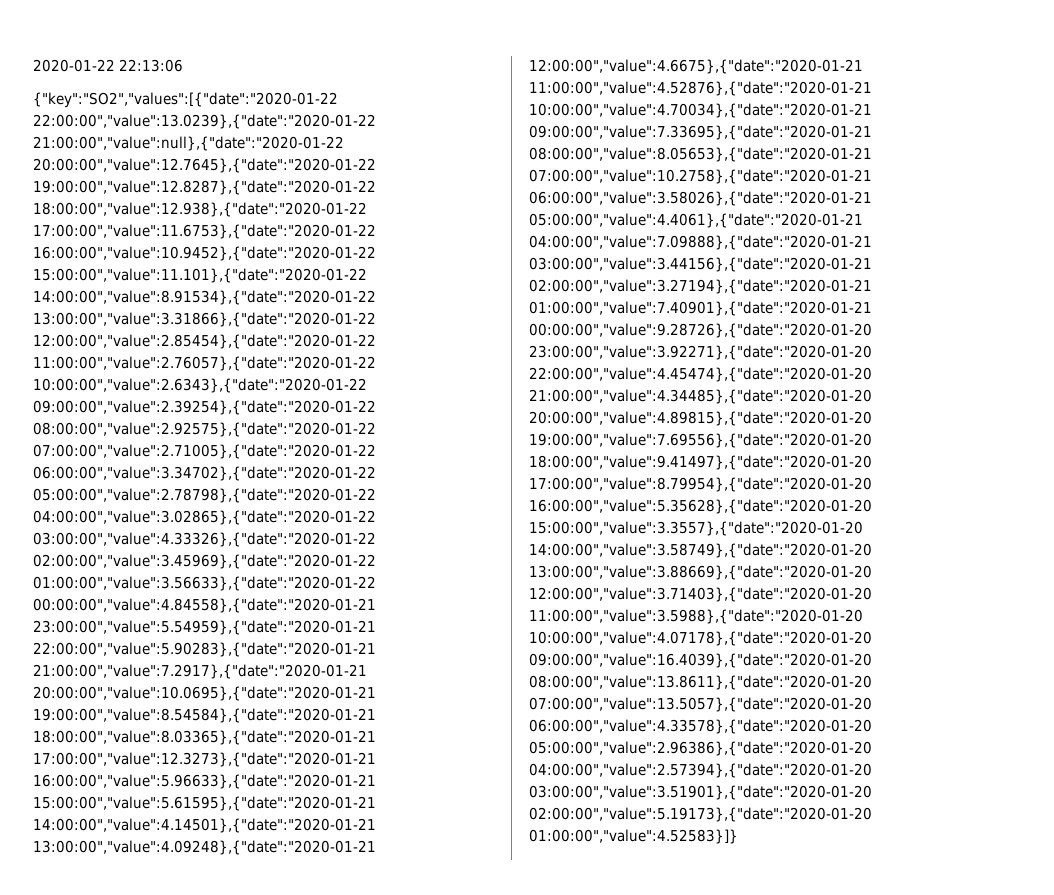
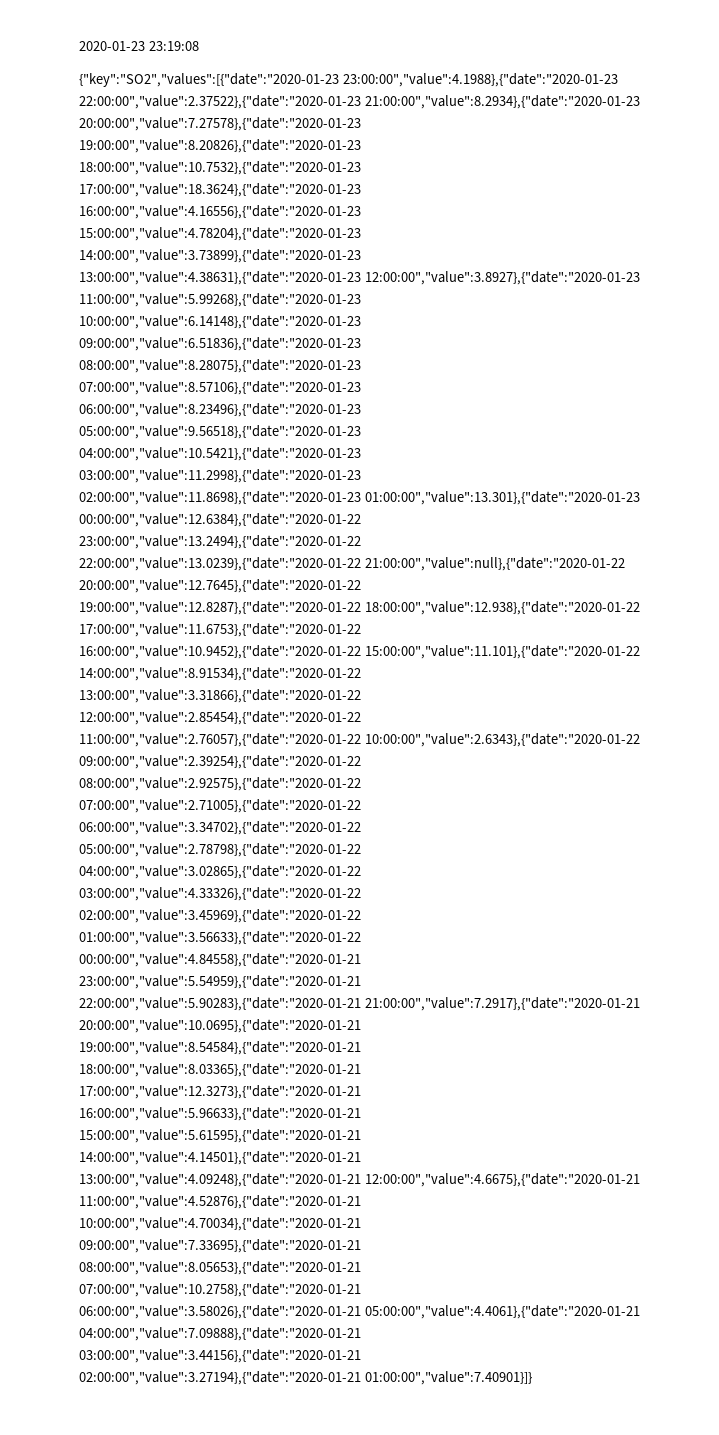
- 2020-01-22 22:13:06
- {"key":"SO2","values":[{"date":"2020-01-22 22:00:00","value":13.0239},{"date":"2020-01-22 21:00:00","value":null},{"date":"2020-01-22 20:00:00","value":12.7645},{"date":"2020-01-22 19:00:00","value":12.8287},{"date":"2020-01-22 18:00:00","value":12.938},{"date":"2020-01-22 17:00:00","value":11.6753},{"date":"2020-01-22 16:00:00","value":10.9452},{"date":"2020-01-22 15:00:00","value":11.101},{"date":"2020-01-22 14:00:00","value":8.91534},{"date":"2020-01-22 13:00:00","value":3.31866},{"date":"2020-01-22 12:00:00","value":2.85454},{"date":"2020-01-22 11:00:00","value":2.76057},{"date":"2020-01-22 10:00:00","value":2.6343},{"date":"2020-01-22 09:00:00","value":2.39254},{"date":"2020-01-22 08:00:00","value":2.92575},{"date":"2020-01-22 07:00:00","value":2.71005},{"date":"2020-01-22 06:00:00","value":3.34702},{"date":"2020-01-22 05:00:00","value":2.78798},{"date":"2020-01-22 04:00:00","value":3.02865},{"date":"2020-01-22 03:00:00","value":4.33326},{"date":"2020-01-22 02:00:00","value":3.45969},{"date":"2020-01-22 01:00:00","value":3.56633},{"date":"2020-01-22 00:00:00","value":4.84558},{"date":"2020-01-21 23:00:00","value":5.54959},{"date":"2020-01-21 22:00:00","value":5.90283},{"date":"2020-01-21 21:00:00","value":7.2917},{"date":"2020-01-21 20:00:00","value":10.0695},{"date":"2020-01-21 19:00:00","value":8.54584},{"date":"2020-01-21 18:00:00","value":8.03365},{"date":"2020-01-21 17:00:00","value":12.3273},{"date":"2020-01-21 16:00:00","value":5.96633},{"date":"2020-01-21 15:00:00","value":5.61595},{"date":"2020-01-21 14:00:00","value":4.14501},{"date":"2020-01-21 13:00:00","value":4.09248},{"date":"2020-01-21 12:00:00","value":4.6675},{"date":"2020-01-21 11:00:00","value":4.52876},{"date":"2020-01-21 10:00:00","value":4.70034},{"date":"2020-01-21 09:00:00","value":7.33695},{"date":"2020-01-21 08:00:00","value":8.05653},{"date":"2020-01-21 07:00:00","value":10.2758},{"date":"2020-01-21 06:00:00","value":3.58026},{"date":"2020-01-21 05:00:00","value":4.4061},{"date":"2020-01-21 04:00:00","value":7.09888},{"date":"2020-01-21 03:00:00","value":3.44156},{"date":"2020-01-21 02:00:00","value":3.27194},{"date":"2020-01-21 01:00:00","value":7.40901},{"date":"2020-01-21 00:00:00","value":9.28726},{"date":"2020-01-20 23:00:00","value":3.92271},{"date":"2020-01-20 22:00:00","value":4.45474},{"date":"2020-01-20 21:00:00","value":4.34485},{"date":"2020-01-20 20:00:00","value":4.89815},{"date":"2020-01-20 19:00:00","value":7.69556},{"date":"2020-01-20 18:00:00","value":9.41497},{"date":"2020-01-20 17:00:00","value":8.79954},{"date":"2020-01-20 16:00:00","value":5.35628},{"date":"2020-01-20 15:00:00","value":3.3557},{"date":"2020-01-20 14:00:00","value":3.58749},{"date":"2020-01-20 13:00:00","value":3.88669},{"date":"2020-01-20 12:00:00","value":3.71403},{"date":"2020-01-20 11:00:00","value":3.5988},{"date":"2020-01-20 10:00:00","value":4.07178},{"date":"2020-01-20 09:00:00","value":16.4039},{"date":"2020-01-20 08:00:00","value":13.8611},{"date":"2020-01-20 07:00:00","value":13.5057},{"date":"2020-01-20 06:00:00","value":4.33578},{"date":"2020-01-20 05:00:00","value":2.96386},{"date":"2020-01-20 04:00:00","value":2.57394},{"date":"2020-01-20 03:00:00","value":3.51901},{"date":"2020-01-20 02:00:00","value":5.19173},{"date":"2020-01-20 01:00:00","value":4.52583}]}
+ 2020-01-23 23:19:08
+ {"key":"SO2","values":[{"date":"2020-01-23 23:00:00","value":4.1988},{"date":"2020-01-23 22:00:00","value":2.37522},{"date":"2020-01-23 21:00:00","value":8.2934},{"date":"2020-01-23 20:00:00","value":7.27578},{"date":"2020-01-23 19:00:00","value":8.20826},{"date":"2020-01-23 18:00:00","value":10.7532},{"date":"2020-01-23 17:00:00","value":18.3624},{"date":"2020-01-23 16:00:00","value":4.16556},{"date":"2020-01-23 15:00:00","value":4.78204},{"date":"2020-01-23 14:00:00","value":3.73899},{"date":"2020-01-23 13:00:00","value":4.38631},{"date":"2020-01-23 12:00:00","value":3.8927},{"date":"2020-01-23 11:00:00","value":5.99268},{"date":"2020-01-23 10:00:00","value":6.14148},{"date":"2020-01-23 09:00:00","value":6.51836},{"date":"2020-01-23 08:00:00","value":8.28075},{"date":"2020-01-23 07:00:00","value":8.57106},{"date":"2020-01-23 06:00:00","value":8.23496},{"date":"2020-01-23 05:00:00","value":9.56518},{"date":"2020-01-23 04:00:00","value":10.5421},{"date":"2020-01-23 03:00:00","value":11.2998},{"date":"2020-01-23 02:00:00","value":11.8698},{"date":"2020-01-23 01:00:00","value":13.301},{"date":"2020-01-23 00:00:00","value":12.6384},{"date":"2020-01-22 23:00:00","value":13.2494},{"date":"2020-01-22 22:00:00","value":13.0239},{"date":"2020-01-22 21:00:00","value":null},{"date":"2020-01-22 20:00:00","value":12.7645},{"date":"2020-01-22 19:00:00","value":12.8287},{"date":"2020-01-22 18:00:00","value":12.938},{"date":"2020-01-22 17:00:00","value":11.6753},{"date":"2020-01-22 16:00:00","value":10.9452},{"date":"2020-01-22 15:00:00","value":11.101},{"date":"2020-01-22 14:00:00","value":8.91534},{"date":"2020-01-22 13:00:00","value":3.31866},{"date":"2020-01-22 12:00:00","value":2.85454},{"date":"2020-01-22 11:00:00","value":2.76057},{"date":"2020-01-22 10:00:00","value":2.6343},{"date":"2020-01-22 09:00:00","value":2.39254},{"date":"2020-01-22 08:00:00","value":2.92575},{"date":"2020-01-22 07:00:00","value":2.71005},{"date":"2020-01-22 06:00:00","value":3.34702},{"date":"2020-01-22 05:00:00","value":2.78798},{"date":"2020-01-22 04:00:00","value":3.02865},{"date":"2020-01-22 03:00:00","value":4.33326},{"date":"2020-01-22 02:00:00","value":3.45969},{"date":"2020-01-22 01:00:00","value":3.56633},{"date":"2020-01-22 00:00:00","value":4.84558},{"date":"2020-01-21 23:00:00","value":5.54959},{"date":"2020-01-21 22:00:00","value":5.90283},{"date":"2020-01-21 21:00:00","value":7.2917},{"date":"2020-01-21 20:00:00","value":10.0695},{"date":"2020-01-21 19:00:00","value":8.54584},{"date":"2020-01-21 18:00:00","value":8.03365},{"date":"2020-01-21 17:00:00","value":12.3273},{"date":"2020-01-21 16:00:00","value":5.96633},{"date":"2020-01-21 15:00:00","value":5.61595},{"date":"2020-01-21 14:00:00","value":4.14501},{"date":"2020-01-21 13:00:00","value":4.09248},{"date":"2020-01-21 12:00:00","value":4.6675},{"date":"2020-01-21 11:00:00","value":4.52876},{"date":"2020-01-21 10:00:00","value":4.70034},{"date":"2020-01-21 09:00:00","value":7.33695},{"date":"2020-01-21 08:00:00","value":8.05653},{"date":"2020-01-21 07:00:00","value":10.2758},{"date":"2020-01-21 06:00:00","value":3.58026},{"date":"2020-01-21 05:00:00","value":4.4061},{"date":"2020-01-21 04:00:00","value":7.09888},{"date":"2020-01-21 03:00:00","value":3.44156},{"date":"2020-01-21 02:00:00","value":3.27194},{"date":"2020-01-21 01:00:00","value":7.40901}]}

